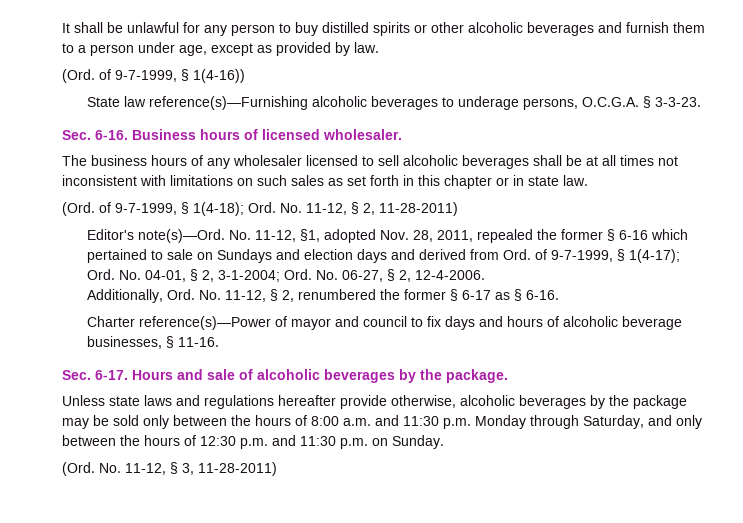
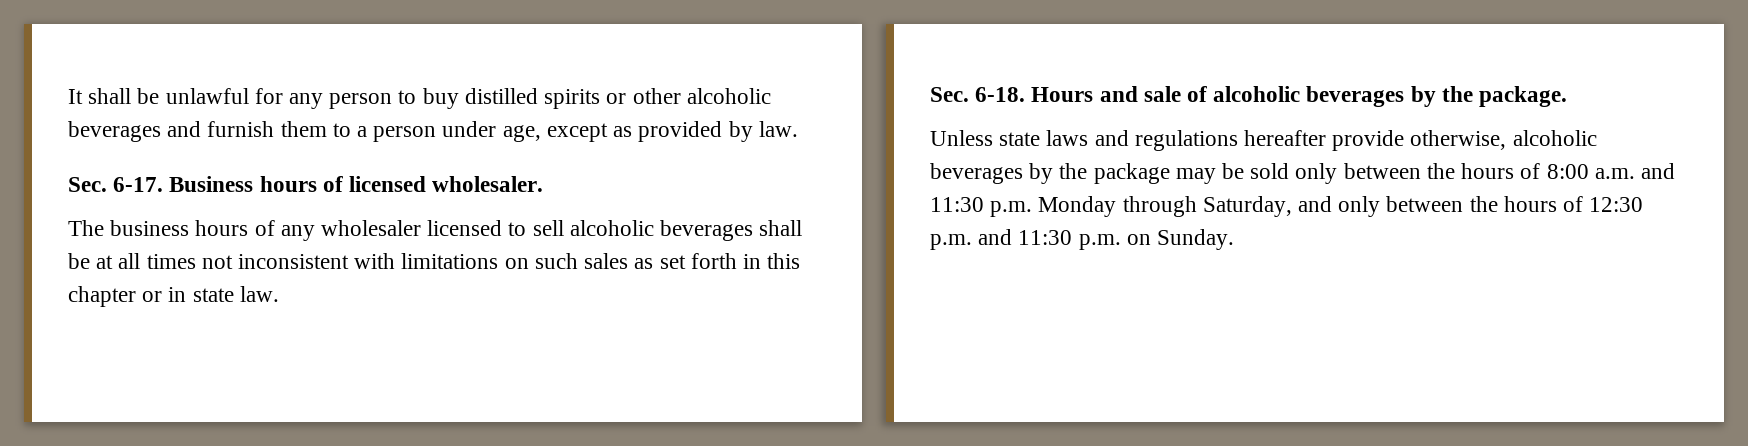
- (Ord. of 9-7-1999, § 1(4-16))
- State law reference(s)—Furnishing alcoholic beverages to underage persons, O.C.G.A. § 3-3-23.
- Sec. 6-16.
+ Sec. 6-17.
- (Ord. of 9-7-1999, § 1(4-18); Ord. No. 11-12, § 2, 11-28-2011)
- Editor's note(s)—Ord. No. 11-12, §1, adopted Nov. 28, 2011, repealed the former § 6-16 which pertained to sale on Sundays and election days and derived from Ord. of 9-7-1999, § 1(4-17); Ord. No. 04-01, § 2, 3-1-2004; Ord. No. 06-27, § 2, 12-4-2006.
- Additionally, Ord. No. 11-12, § 2, renumbered the former § 6-17 as § 6-16.
- Charter reference(s)—Power of mayor and council to fix days and hours of alcoholic beverage businesses, § 11-16.
- Sec. 6-17.
+ Sec. 6-18.
- (Ord. No. 11-12, § 3, 11-28-2011)

